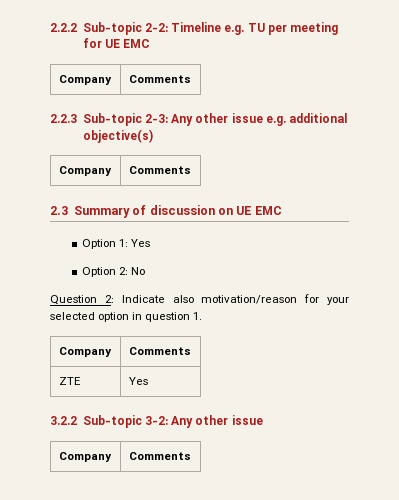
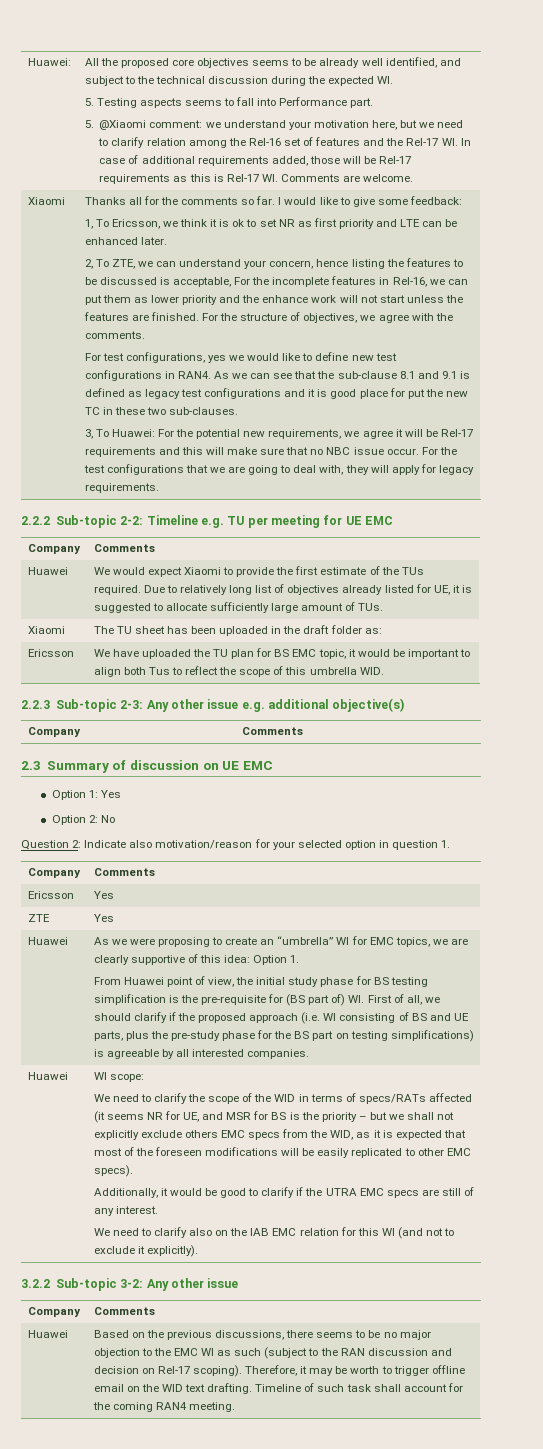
+ Huawei: | All the proposed core objectives seems to be already well identified, and subject to the technical discussion during the expected WI.
+ 5. Testing aspects seems to fall into Performance part.
+ 5. @Xiaomi comment: we understand your motivation here, but we need to clarify relation among the Rel-16 set of features and the Rel-17 WI. In case of additional requirements added, those will be Rel-17 requirements as this is Rel-17 WI. Comments are welcome.
+ Xiaomi | Thanks all for the comments so far. I would like to give some feedback:
+ 1, To Ericsson, we think it is ok to set NR as first priority and LTE can be enhanced later.
+ 2, To ZTE, we can understand your concern, hence listing the features to be discussed is acceptable, For the incomplete features in Rel-16, we can put them as lower priority and the enhance work will not start unless the features are finished. For the structure of objectives, we agree with the comments.
+ For test configurations, yes we would like to define new test configurations in RAN4. As we can see that the sub-clause 8.1 and 9.1 is defined as legacy test configurations and it is good place for put the new TC in these two sub-clauses.
+ 3, To Huawei: For the potential new requirements, we agree it will be Rel-17 requirements and this will make sure that no NBC issue occur. For the test configurations that we are going to deal with, they will apply for legacy requirements.
+ Huawei | We would expect Xiaomi to provide the first estimate of the TUs required. Due to relatively long list of objectives already listed for UE, it is suggested to allocate sufficiently large amount of TUs.
+ Xiaomi | The TU sheet has been uploaded in the draft folder as:
+ Ericsson | We have uploaded the TU plan for BS EMC topic, it would be important to align both Tus to reflect the scope of this umbrella WID.
+ Ericsson | Yes
+ Huawei | As we were proposing to create an “umbrella” WI for EMC topics, we are clearly supportive of this idea: Option 1.
+ From Huawei point of view, the initial study phase for BS testing simplification is the pre-requisite for (BS part of) WI. First of all, we should clarify if the proposed approach (i.e. WI consisting of BS and UE parts, plus the pre-study phase for the BS part on testing simplifications) is agreeable by all interested companies.
+ Huawei | WI scope:
+ We need to clarify the scope of the WID in terms of specs/RATs affected (it seems NR for UE, and MSR for BS is the priority – but we shall not explicitly exclude others EMC specs from the WID, as it is expected that most of the foreseen modifications will be easily replicated to other EMC specs).
+ Additionally, it would be good to clarify if the UTRA EMC specs are still of any interest.
+ We need to clarify also on the IAB EMC relation for this WI (and not to exclude it explicitly).
+ Huawei | Based on the previous discussions, there seems to be no major objection to the EMC WI as such (subject to the RAN discussion and decision on Rel-17 scoping). Therefore, it may be worth to trigger offline email on the WID text drafting. Timeline of such task shall account for the coming RAN4 meeting.

